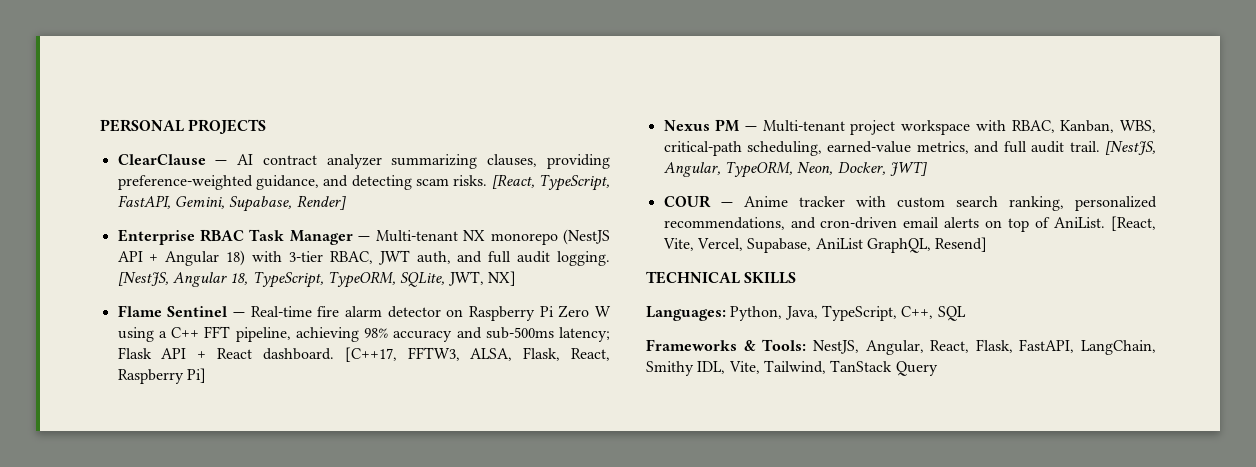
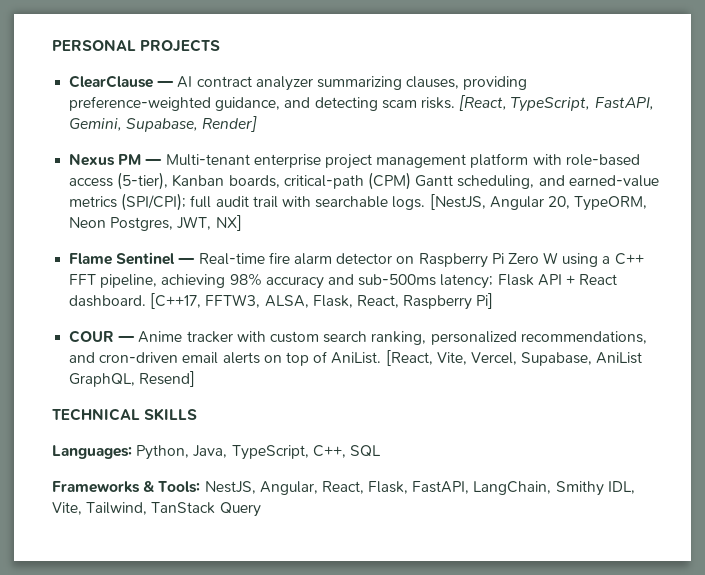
- Enterprise RBAC Task Manager — Multi-tenant NX monorepo (NestJS API + Angular 18) with 3-tier RBAC, JWT auth, and full audit logging. [NestJS, Angular 18, TypeScript, TypeORM, SQLite, JWT, NX]
+ Nexus PM — Multi-tenant enterprise project management platform with role-based access (5-tier), Kanban boards, critical-path (CPM) Gantt scheduling, and earned-value metrics (SPI/CPI); full audit trail with searchable logs. [NestJS, Angular 20, TypeORM, Neon Postgres, JWT, NX]
- Nexus PM — Multi-tenant project workspace with RBAC, Kanban, WBS, critical-path scheduling, earned-value metrics, and full audit trail. [NestJS, Angular, TypeORM, Neon, Docker, JWT]

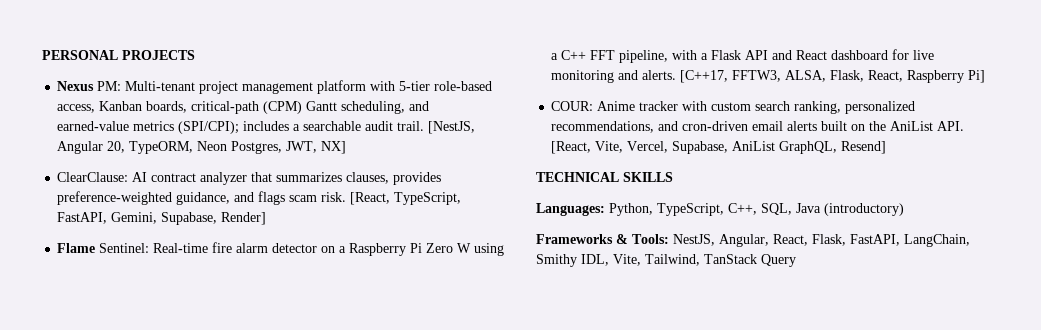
- ClearClause — AI contract analyzer summarizing clauses, providing preference-weighted guidance, and detecting scam risks. [React, TypeScript, FastAPI, Gemini, Supabase, Render]
- Nexus PM — Multi-tenant enterprise project management platform with role-based access (5-tier), Kanban boards, critical-path (CPM) Gantt scheduling, and earned-value metrics (SPI/CPI); full audit trail with searchable logs.
+ Nexus PM: Multi-tenant project management platform with 5-tier role-based access, Kanban boards, critical-path (CPM) Gantt scheduling, and earned-value metrics (SPI/CPI); includes a searchable audit trail.
+ ClearClause: AI contract analyzer that summarizes clauses, provides preference-weighted guidance, and flags scam risk. [React, TypeScript, FastAPI, Gemini, Supabase, Render]
- Flame Sentinel — Real-time fire alarm detector on Raspberry Pi Zero W using a C++ FFT pipeline, achieving 98% accuracy and sub-500ms latency; Flask API + React dashboard.
+ Flame Sentinel: Real-time fire alarm detector on a Raspberry Pi Zero W using a C++ FFT pipeline, with a Flask API and React dashboard for live monitoring and alerts.
- COUR — Anime tracker with custom search ranking, personalized recommendations, and cron-driven email alerts on top of AniList. [React, Vite, Vercel, Supabase, AniList GraphQL, Resend]
+ COUR: Anime tracker with custom search ranking, personalized recommendations, and cron-driven email alerts built on the AniList API. [React, Vite, Vercel, Supabase, AniList GraphQL, Resend]
- Languages: Python, Java, TypeScript, C++, SQL
+ Languages: Python, TypeScript, C++, SQL, Java (introductory)

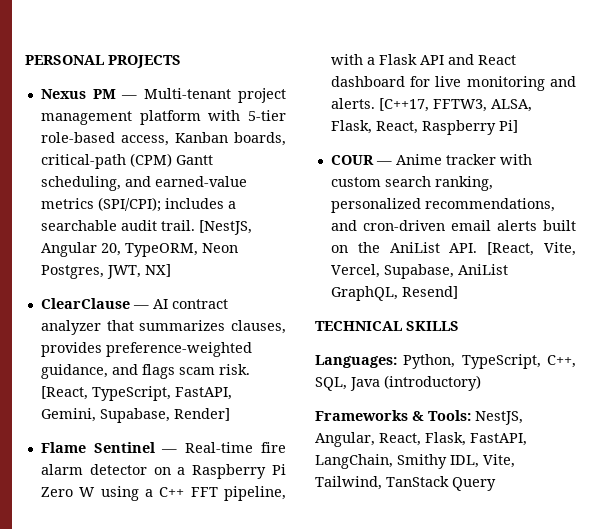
- Nexus PM: Multi-tenant project management platform with 5-tier role-based access, Kanban boards, critical-path (CPM) Gantt scheduling, and earned-value metrics (SPI/CPI); includes a searchable audit trail.
+ Nexus PM — Multi-tenant project management platform with 5-tier role-based access, Kanban boards, critical-path (CPM) Gantt scheduling, and earned-value metrics (SPI/CPI); includes a searchable audit trail.
- ClearClause: AI contract analyzer that summarizes clauses, provides preference-weighted guidance, and flags scam risk.
+ ClearClause — AI contract analyzer that summarizes clauses, provides preference-weighted guidance, and flags scam risk.
- Flame Sentinel: Real-time fire alarm detector on a Raspberry Pi Zero W using a C++ FFT pipeline, with a Flask API and React dashboard for live monitoring and alerts.
+ Flame Sentinel — Real-time fire alarm detector on a Raspberry Pi Zero W using a C++ FFT pipeline, with a Flask API and React dashboard for live monitoring and alerts.
- COUR: Anime tracker with custom search ranking, personalized recommendations, and cron-driven email alerts built on the AniList API. [React, Vite, Vercel, Supabase, AniList GraphQL, Resend]
+ COUR — Anime tracker with custom search ranking, personalized recommendations, and cron-driven email alerts built on the AniList API. [React, Vite, Vercel, Supabase, AniList GraphQL, Resend]

